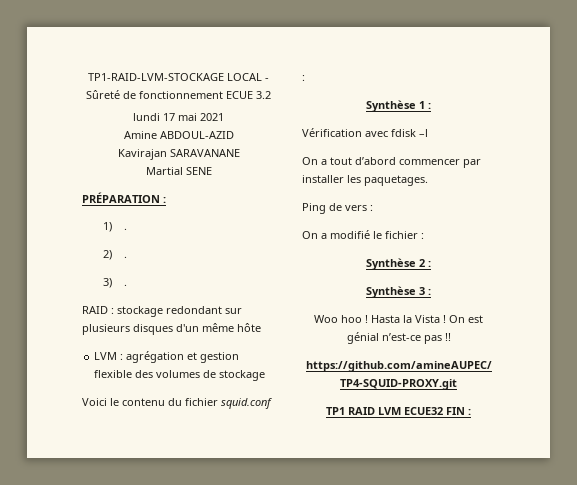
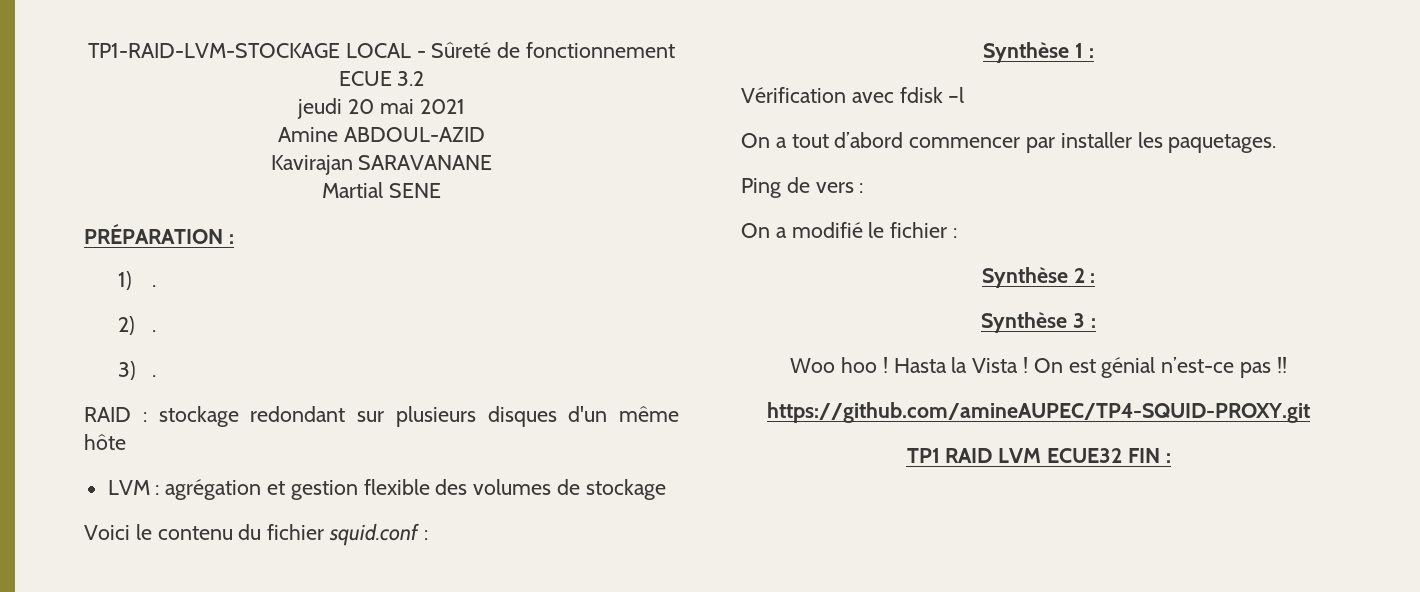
- lundi 17 mai 2021
+ jeudi 20 mai 2021

